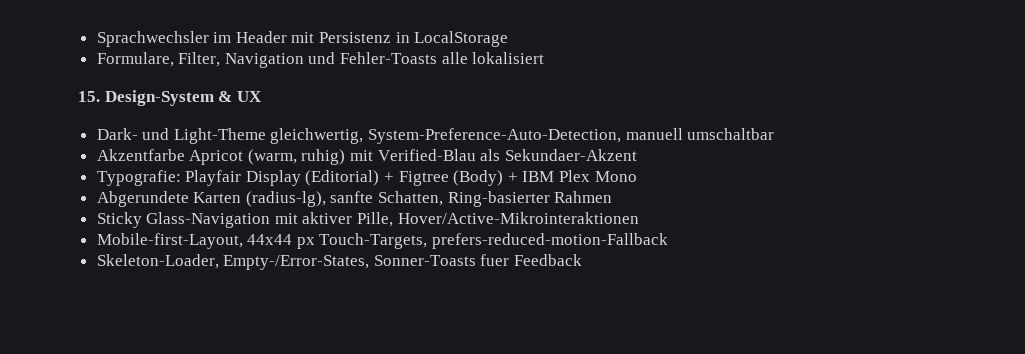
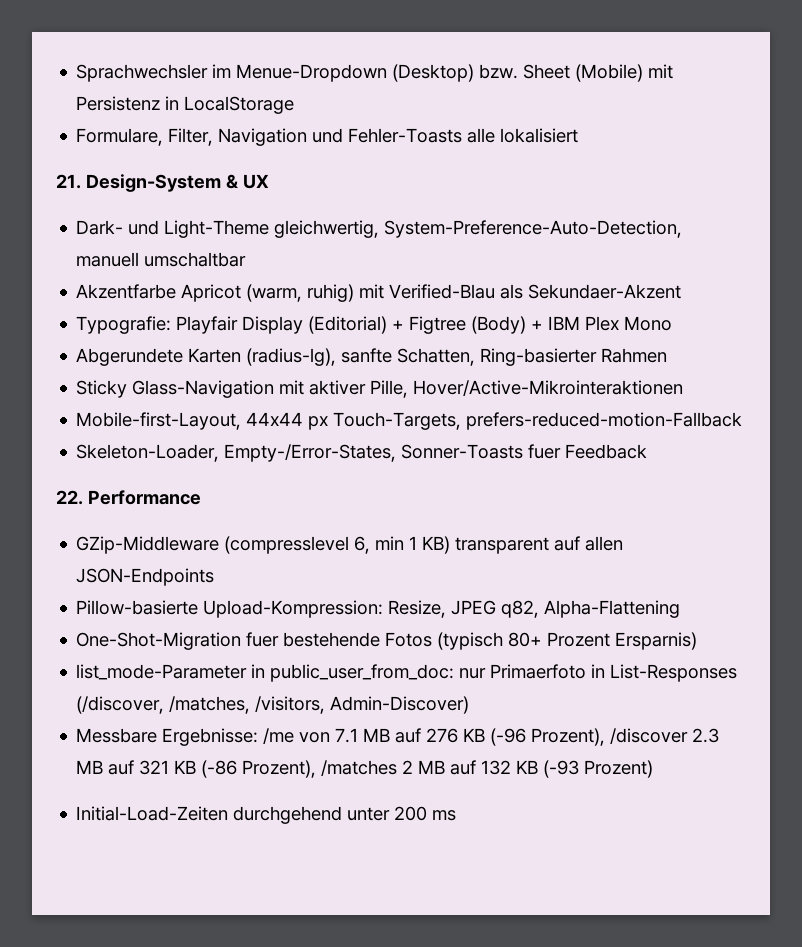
- Sprachwechsler im Header mit Persistenz in LocalStorage
+ Sprachwechsler im Menue-Dropdown (Desktop) bzw. Sheet (Mobile) mit Persistenz in LocalStorage
- 15. Design-System & UX
+ 21. Design-System & UX
+ 22. Performance
+ GZip-Middleware (compresslevel 6, min 1 KB) transparent auf allen JSON-Endpoints
+ Pillow-basierte Upload-Kompression: Resize, JPEG q82, Alpha-Flattening
+ One-Shot-Migration fuer bestehende Fotos (typisch 80+ Prozent Ersparnis)
+ list_mode-Parameter in public_user_from_doc: nur Primaerfoto in List-Responses (/discover, /matches, /visitors, Admin-Discover)
+ Messbare Ergebnisse: /me von 7.1 MB auf 276 KB (-96 Prozent), /discover 2.3 MB auf 321 KB (-86 Prozent), /matches 2 MB auf 132 KB (-93 Prozent)
+ Initial-Load-Zeiten durchgehend unter 200 ms

